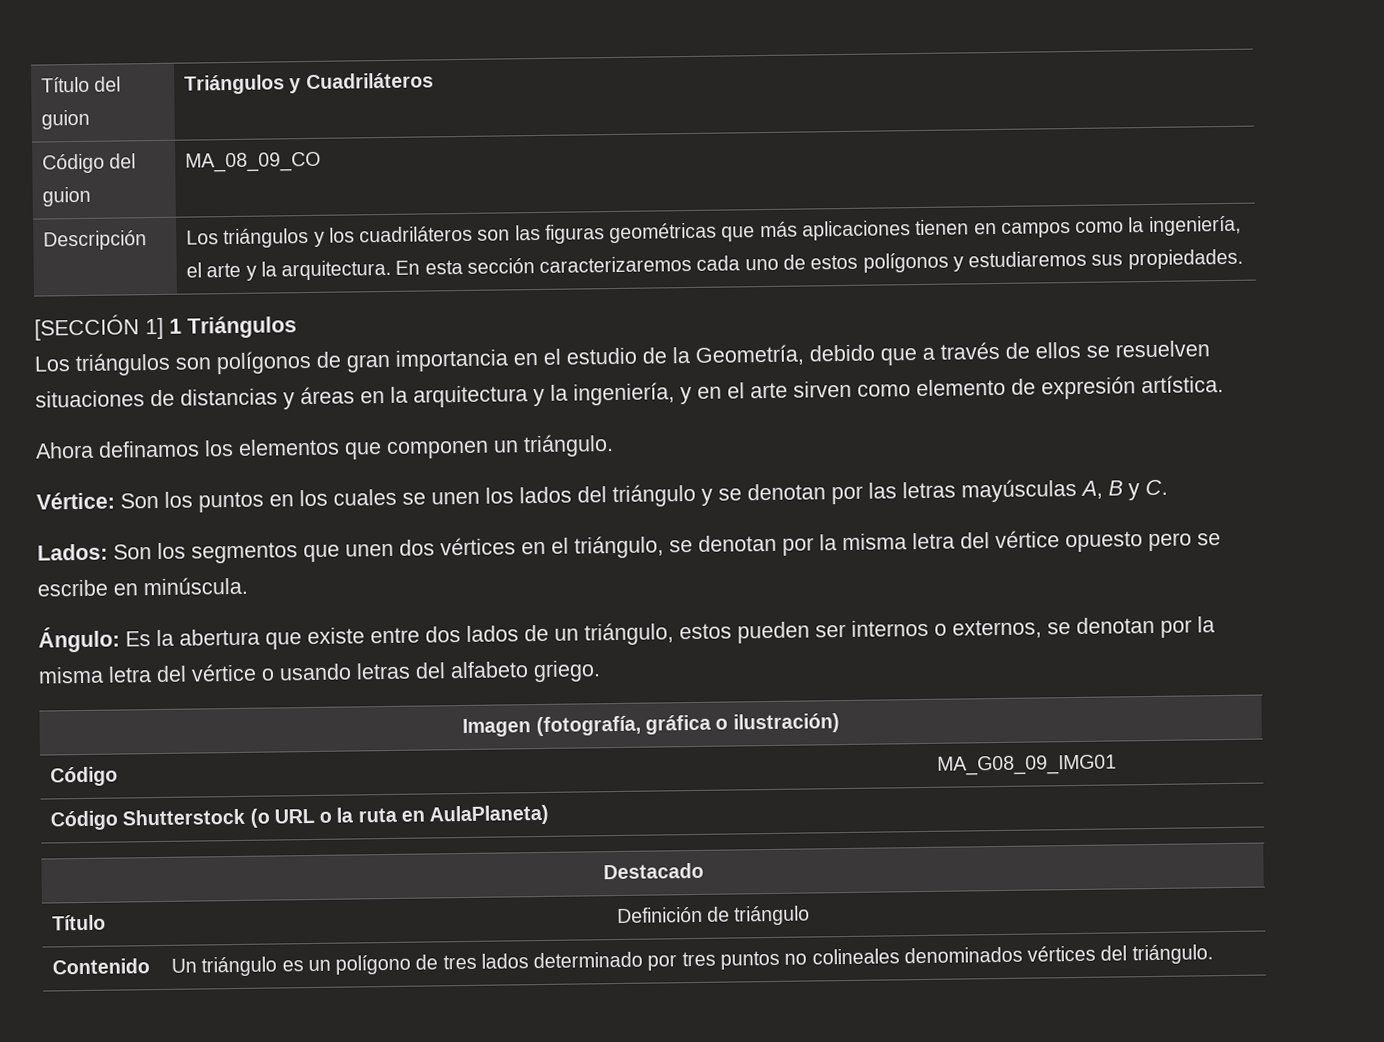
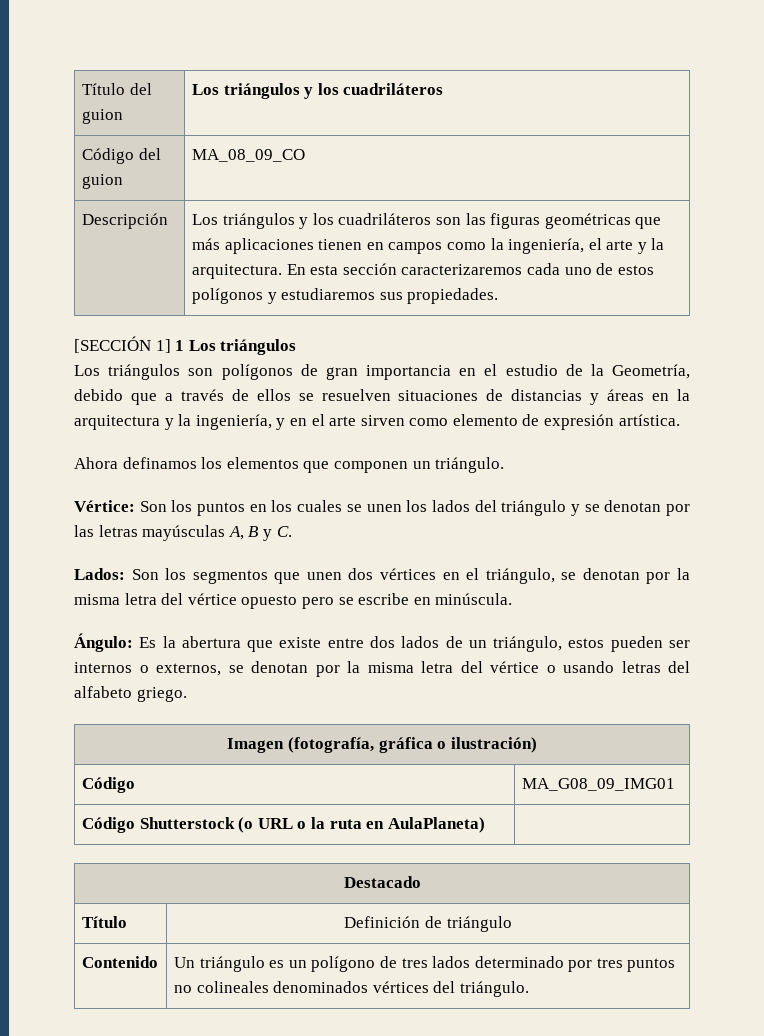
- Título del guion | Triángulos y Cuadriláteros
+ Título del guion | Los triángulos y los cuadriláteros
- [SECCIÓN 1] 1 Triángulos
+ [SECCIÓN 1] 1 Los triángulos

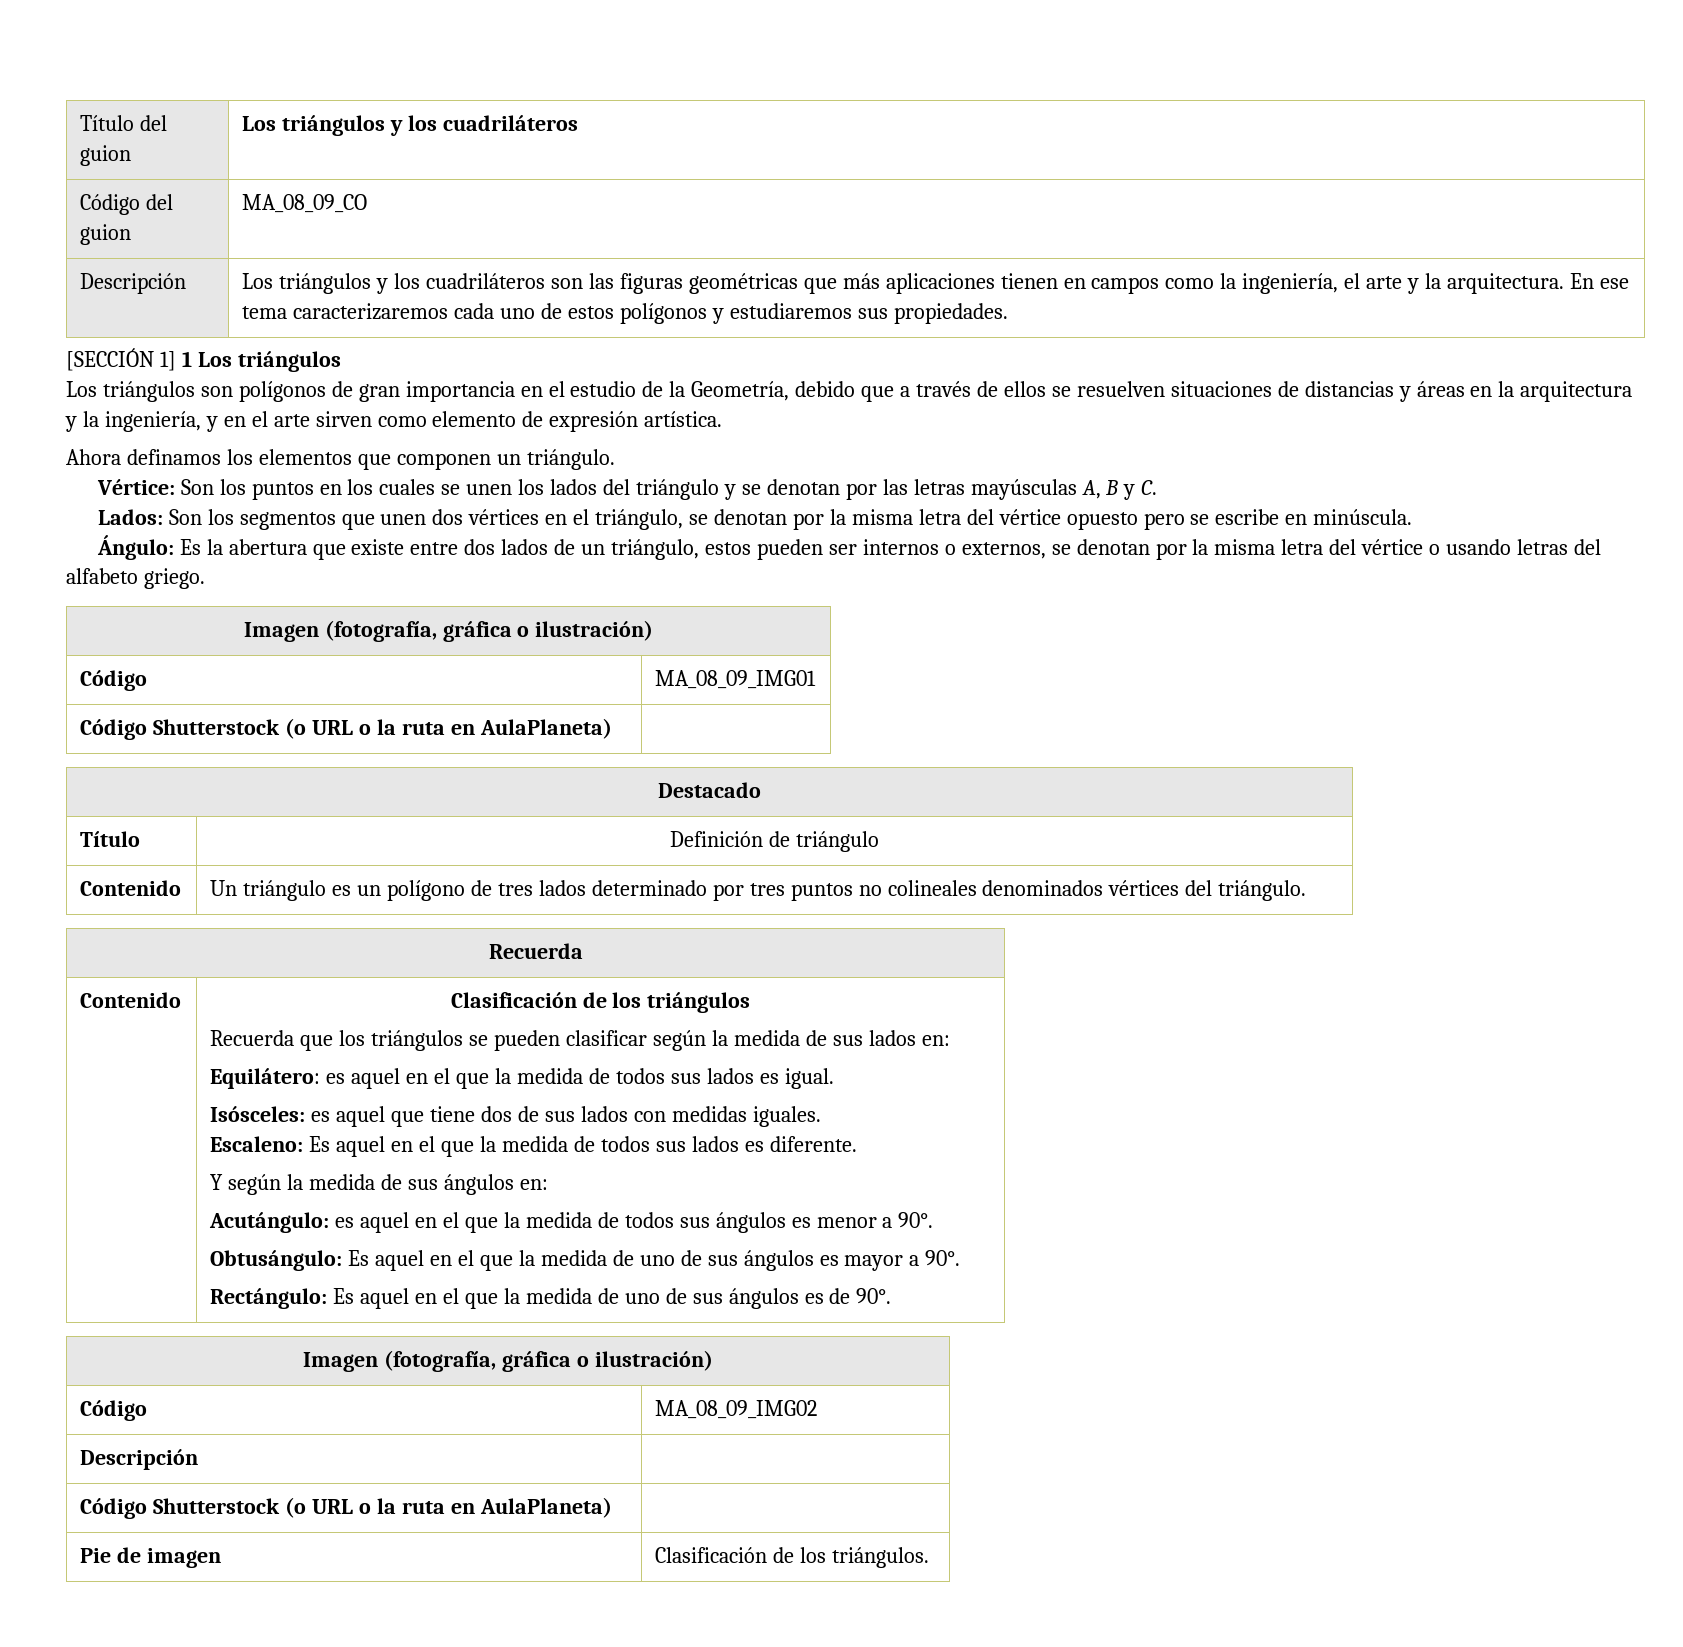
- Descripción | Los triángulos y los cuadriláteros son las figuras geométricas que más aplicaciones tienen en campos como la ingeniería, el arte y la arquitectura. En esta sección caracterizaremos cada uno de estos polígonos y estudiaremos sus propiedades.
+ Descripción | Los triángulos y los cuadriláteros son las figuras geométricas que más aplicaciones tienen en campos como la ingeniería, el arte y la arquitectura. En ese tema caracterizaremos cada uno de estos polígonos y estudiaremos sus propiedades.
- Código | MA_G08_09_IMG01
+ Código | MA_08_09_IMG01
  Contenido | Un triángulo es un polígono de tres lados determinado por tres puntos no colineales denominados vértices del triángulo.
+ Recuerda
+ Contenido | Clasificación de los triángulos
+ Recuerda que los triángulos se pueden clasificar según la medida de sus lados en:
+ Equilátero: es aquel en el que la medida de todos sus lados es igual.
+ Isósceles: es aquel que tiene dos de sus lados con medidas iguales.
+ Escaleno: Es aquel en el que la medida de todos sus lados es diferente.
+ Y según la medida de sus ángulos en:
+ Acutángulo: es aquel en el que la medida de todos sus ángulos es menor a 90°.
+ Obtusángulo: Es aquel en el que la medida de uno de sus ángulos es mayor a 90°.
+ Rectángulo: Es aquel en el que la medida de uno de sus ángulos es de 90°.
+ Imagen (fotografía, gráfica o ilustración)
+ Código | MA_08_09_IMG02
+ Descripción |
+ Código Shutterstock (o URL o la ruta en AulaPlaneta) |
+ Pie de imagen | Clasificación de los triángulos.

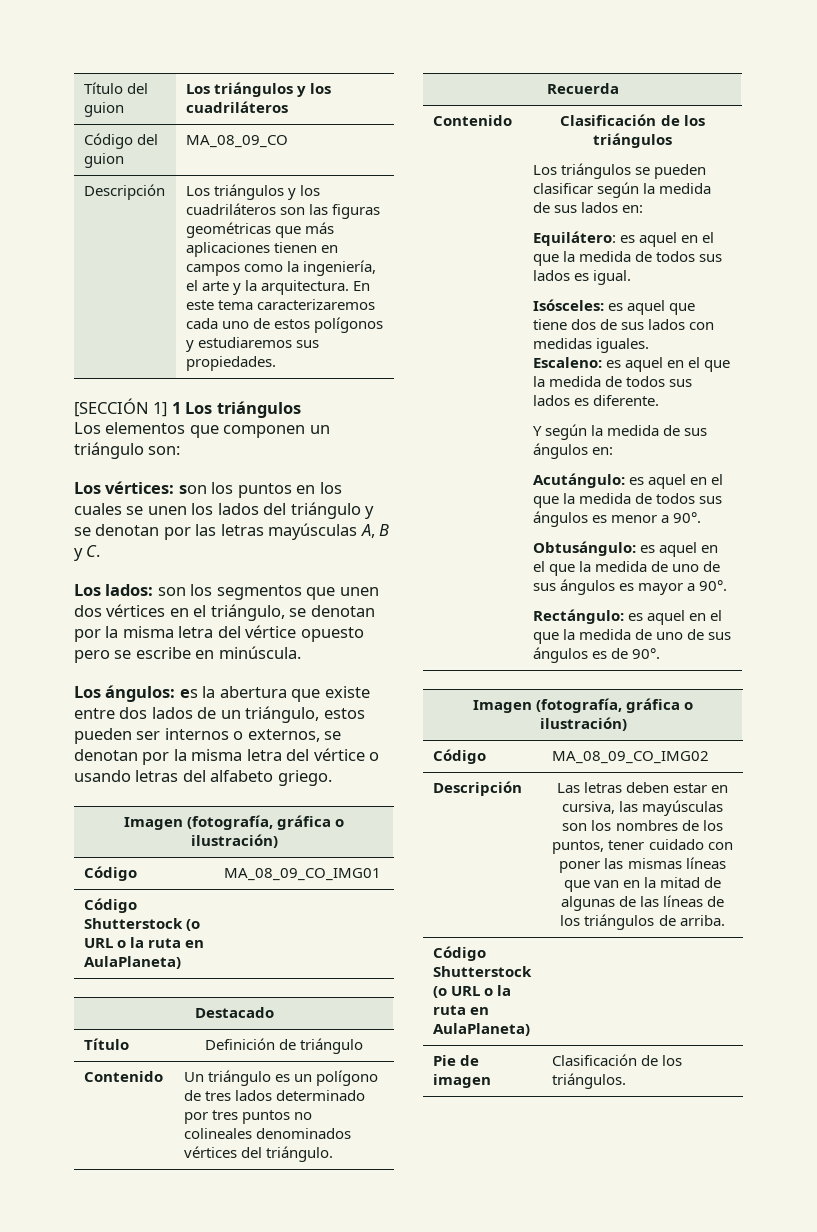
- Descripción | Los triángulos y los cuadriláteros son las figuras geométricas que más aplicaciones tienen en campos como la ingeniería, el arte y la arquitectura. En ese tema caracterizaremos cada uno de estos polígonos y estudiaremos sus propiedades.
+ Descripción | Los triángulos y los cuadriláteros son las figuras geométricas que más aplicaciones tienen en campos como la ingeniería, el arte y la arquitectura. En este tema caracterizaremos cada uno de estos polígonos y estudiaremos sus propiedades.
- Los triángulos son polígonos de gran importancia en el estudio de la Geometría, debido que a través de ellos se resuelven situaciones de distancias y áreas en la arquitectura y la ingeniería, y en el arte sirven como elemento de expresión artística.
- Ahora definamos los elementos que componen un triángulo.
- Vértice: Son los puntos en los cuales se unen los lados del triángulo y se denotan por las letras mayúsculas A, B y C.
+ Los elementos que componen un triángulo son:
+ Los vértices: son los puntos en los cuales se unen los lados del triángulo y se denotan por las letras mayúsculas A, B y C.
- Lados: Son los segmentos que unen dos vértices en el triángulo, se denotan por la misma letra del vértice opuesto pero se escribe en minúscula.
+ Los lados: son los segmentos que unen dos vértices en el triángulo, se denotan por la misma letra del vértice opuesto pero se escribe en minúscula.
- Ángulo: Es la abertura que existe entre dos lados de un triángulo, estos pueden ser internos o externos, se denotan por la misma letra del vértice o usando letras del alfabeto griego.
+ Los ángulos: es la abertura que existe entre dos lados de un triángulo, estos pueden ser internos o externos, se denotan por la misma letra del vértice o usando letras del alfabeto griego.
- Código | MA_08_09_IMG01
+ Código | MA_08_09_CO_IMG01
- Recuerda que los triángulos se pueden clasificar según la medida de sus lados en:
+ Los triángulos se pueden clasificar según la medida de sus lados en:
- Escaleno: Es aquel en el que la medida de todos sus lados es diferente.
+ Escaleno: es aquel en el que la medida de todos sus lados es diferente.
- Obtusángulo: Es aquel en el que la medida de uno de sus ángulos es mayor a 90°.
+ Obtusángulo: es aquel en el que la medida de uno de sus ángulos es mayor a 90°.
- Rectángulo: Es aquel en el que la medida de uno de sus ángulos es de 90°.
+ Rectángulo: es aquel en el que la medida de uno de sus ángulos es de 90°.
- Código | MA_08_09_IMG02
- Descripción |
+ Código | MA_08_09_CO_IMG02
+ Descripción | Las letras deben estar en cursiva, las mayúsculas son los nombres de los puntos, tener cuidado con poner las mismas líneas que van en la mitad de algunas de las líneas de los triángulos de arriba.

